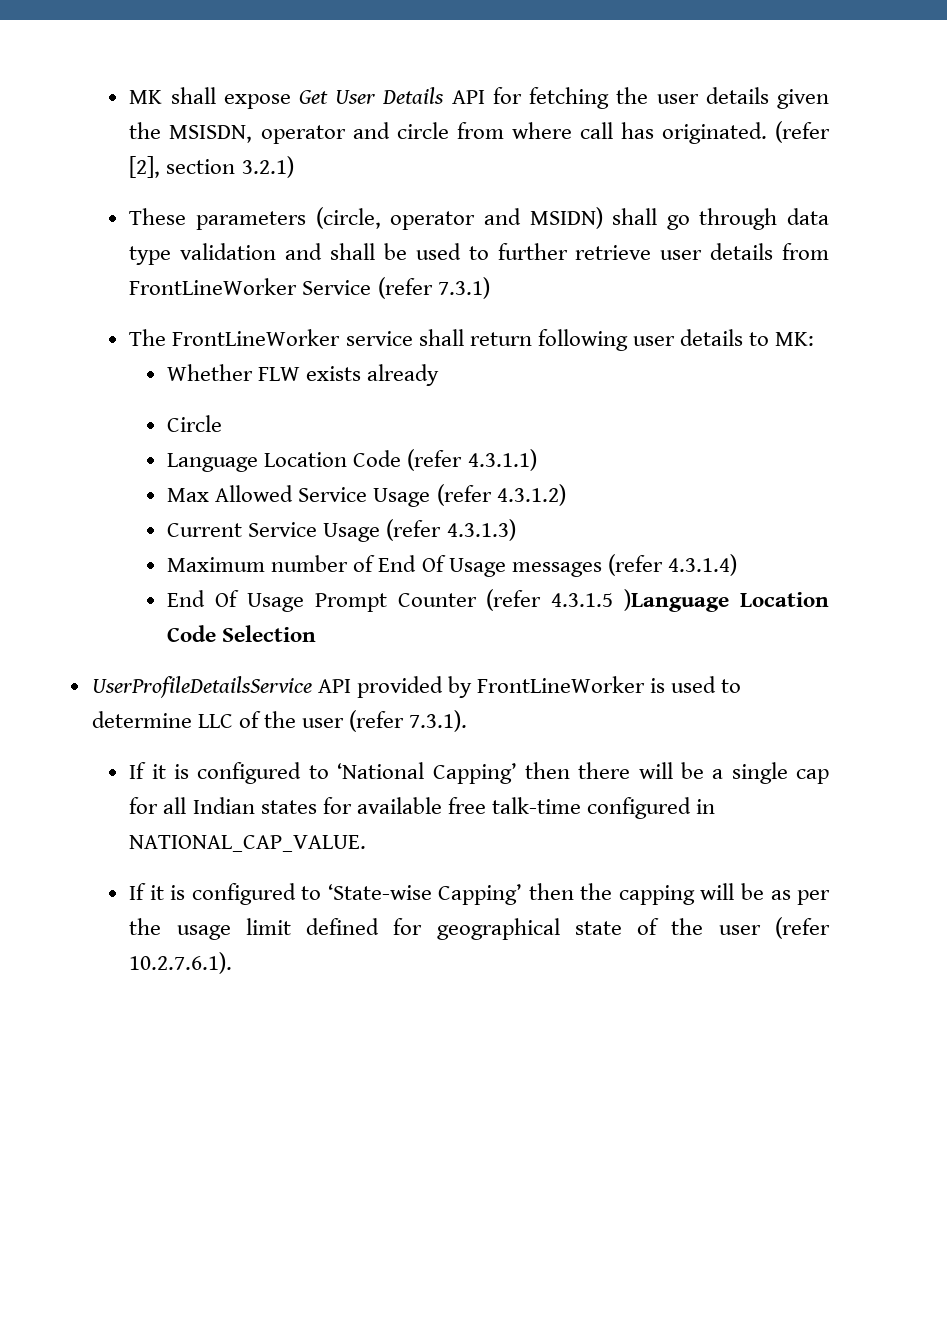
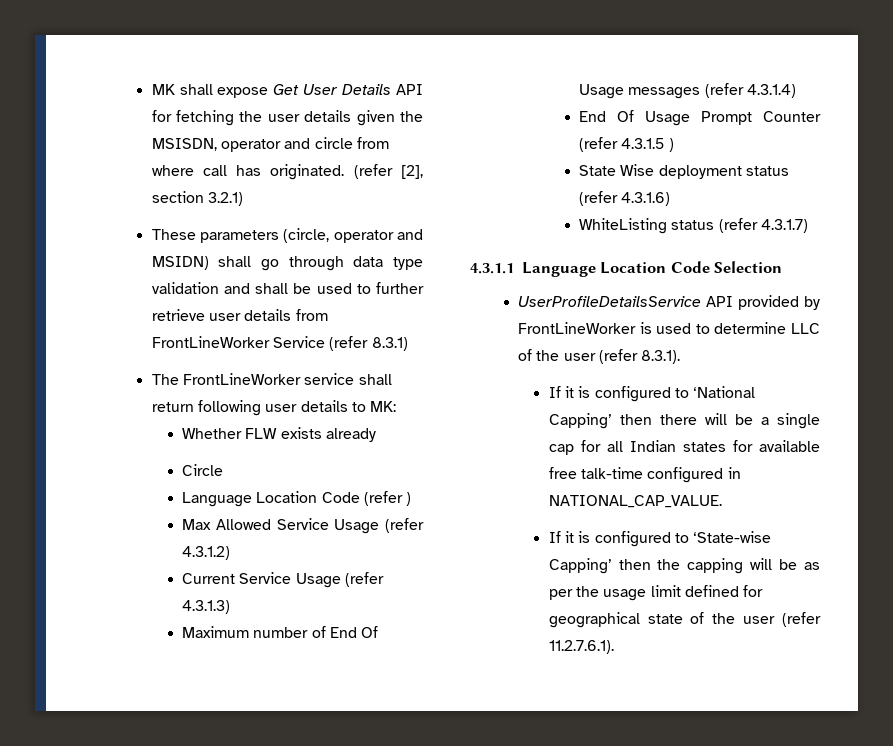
- These parameters (circle, operator and MSIDN) shall go through data type validation and shall be used to further retrieve user details from FrontLineWorker Service (refer 7.3.1)
+ These parameters (circle, operator and MSIDN) shall go through data type validation and shall be used to further retrieve user details from FrontLineWorker Service (refer 8.3.1)
- Language Location Code (refer 4.3.1.1)
+ Language Location Code (refer )
- End Of Usage Prompt Counter (refer 4.3.1.5 )Language Location Code Selection
+ End Of Usage Prompt Counter (refer 4.3.1.5 )
+ State Wise deployment status (refer 4.3.1.6)
+ WhiteListing status (refer 4.3.1.7)
+ 4.3.1.1 Language Location Code Selection
- UserProfileDetailsService API provided by FrontLineWorker is used to determine LLC of the user (refer 7.3.1).
+ UserProfileDetailsService API provided by FrontLineWorker is used to determine LLC of the user (refer 8.3.1).
- If it is configured to ‘State-wise Capping’ then the capping will be as per the usage limit defined for geographical state of the user (refer 10.2.7.6.1).
+ If it is configured to ‘State-wise Capping’ then the capping will be as per the usage limit defined for geographical state of the user (refer 11.2.7.6.1).

